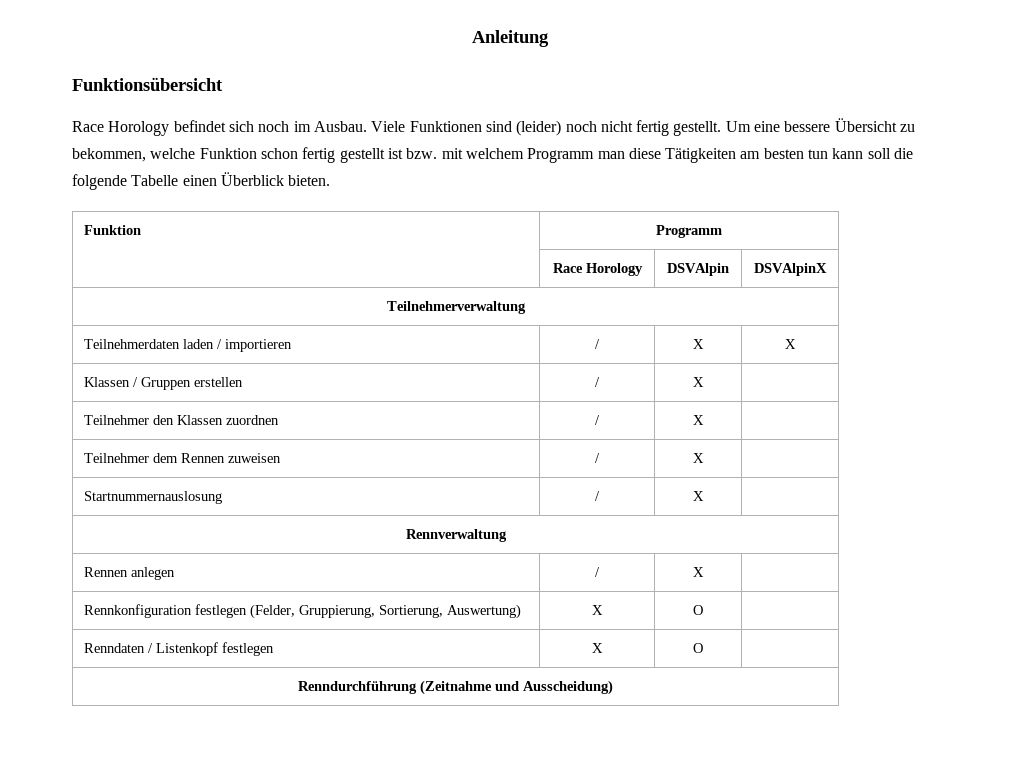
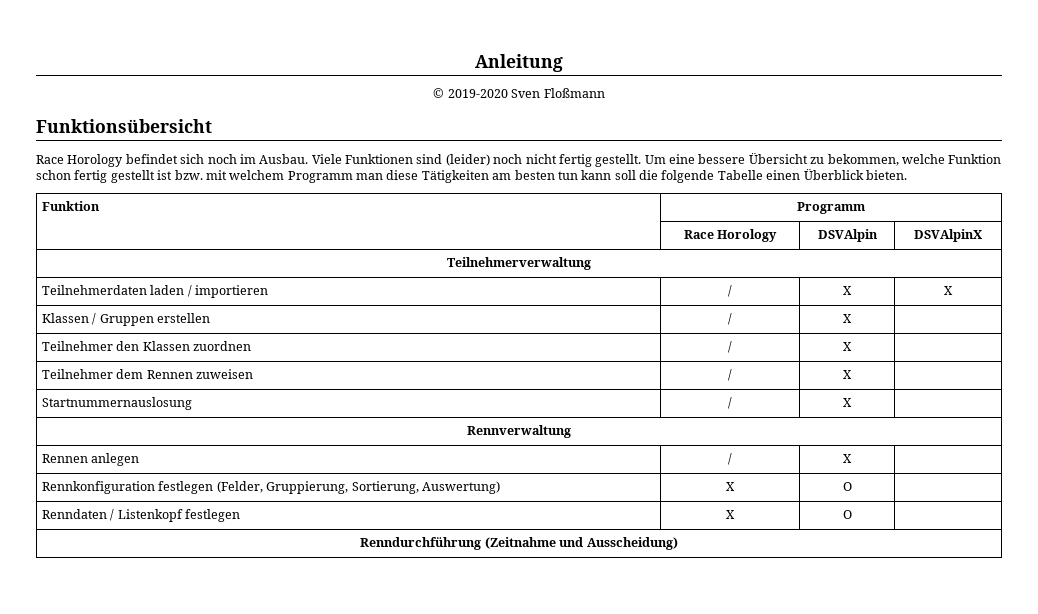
+ © 2019-2020 Sven Floßmann

